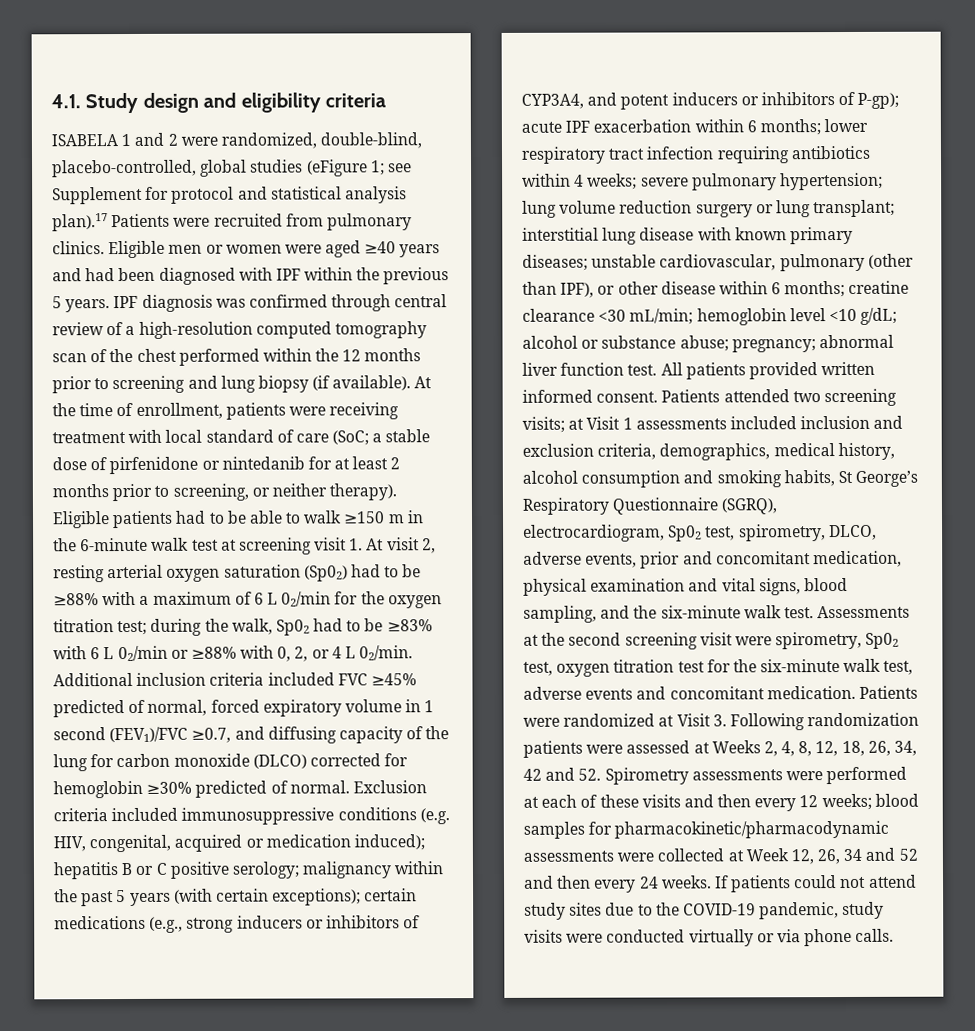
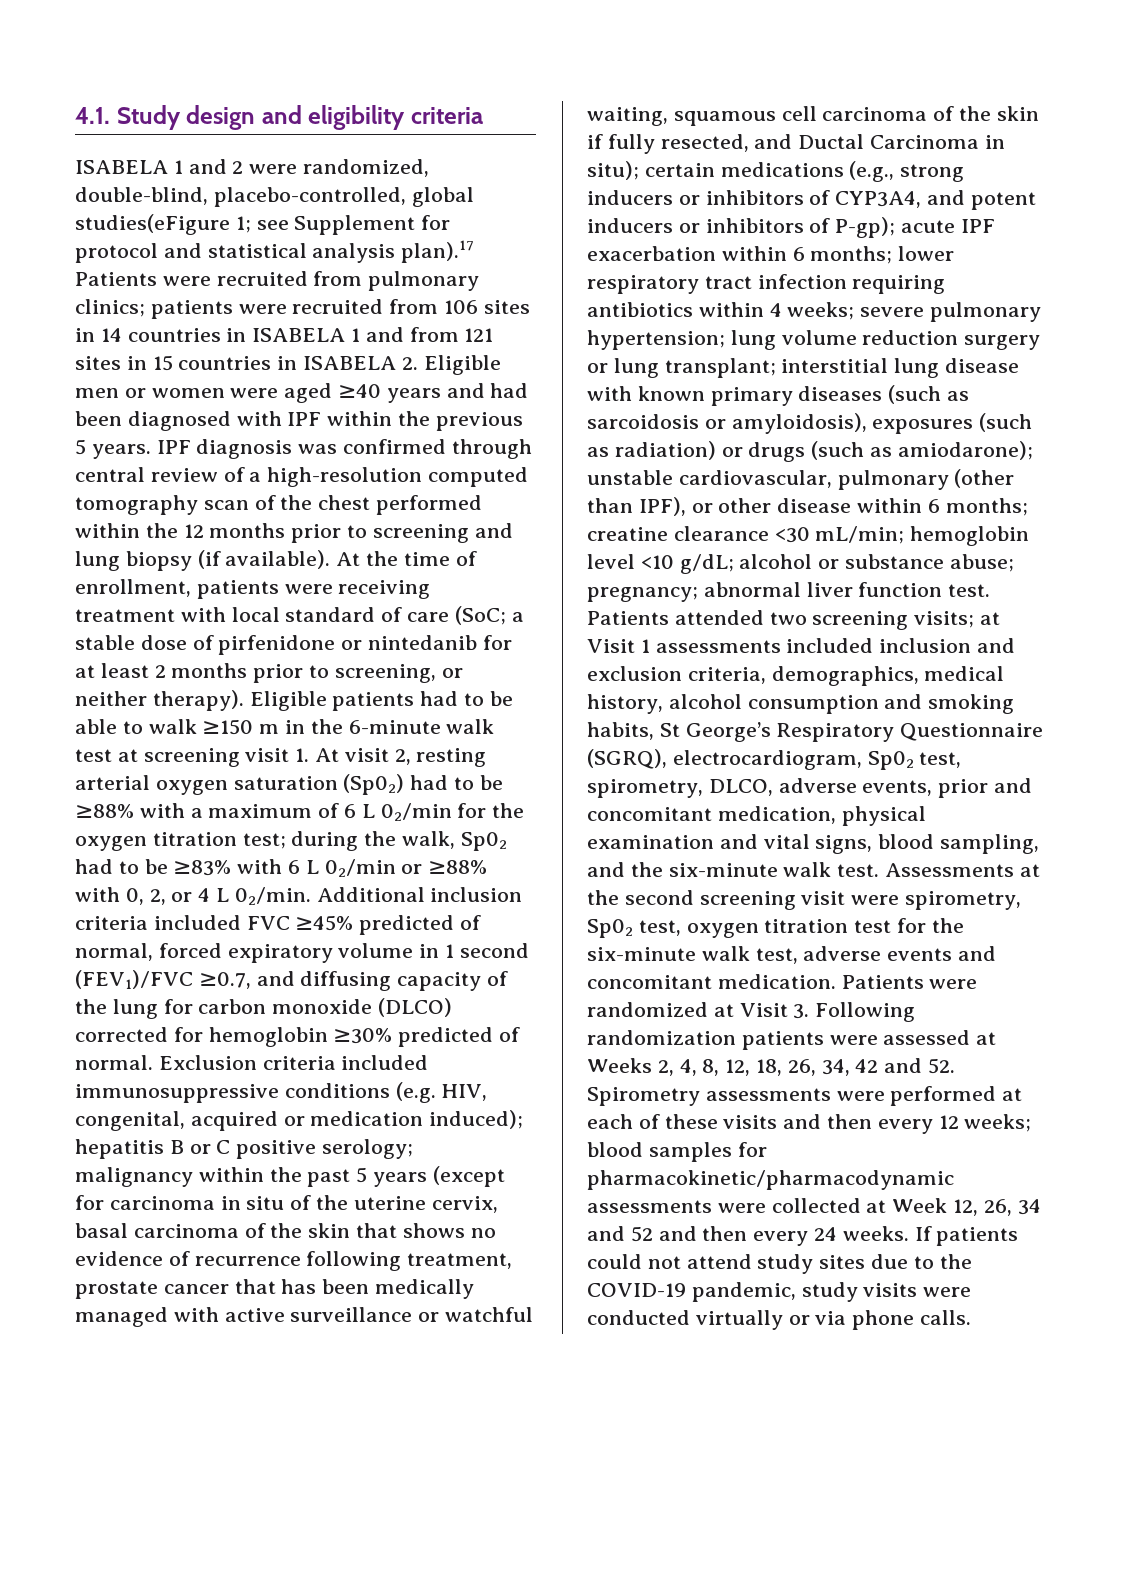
- ISABELA 1 and 2 were randomized, double-blind, placebo-controlled, global studies (eFigure 1; see Supplement for protocol and statistical analysis plan).17 Patients were recruited from pulmonary clinics. Eligible men or women were aged ≥40 years and had been diagnosed with IPF within the previous 5 years.
+ ISABELA 1 and 2 were randomized, double-blind, placebo-controlled, global studies(eFigure 1; see Supplement for protocol and statistical analysis plan).17 Patients were recruited from pulmonary clinics; patients were recruited from 106 sites in 14 countries in ISABELA 1 and from 121 sites in 15 countries in ISABELA 2. Eligible men or women were aged ≥40 years and had been diagnosed with IPF within the previous 5 years.
- malignancy within the past 5 years (with certain exceptions);
+ malignancy within the past 5 years (except for carcinoma in situ of the uterine cervix, basal carcinoma of the skin that shows no evidence of recurrence following treatment, prostate cancer that has been medically managed with active surveillance or watchful waiting, squamous cell carcinoma of the skin if fully resected, and Ductal Carcinoma in situ);
- interstitial lung disease with known primary diseases;
+ interstitial lung disease with known primary diseases (such as sarcoidosis or amyloidosis), exposures (such as radiation) or drugs (such as amiodarone);
- All patients provided written informed consent.

